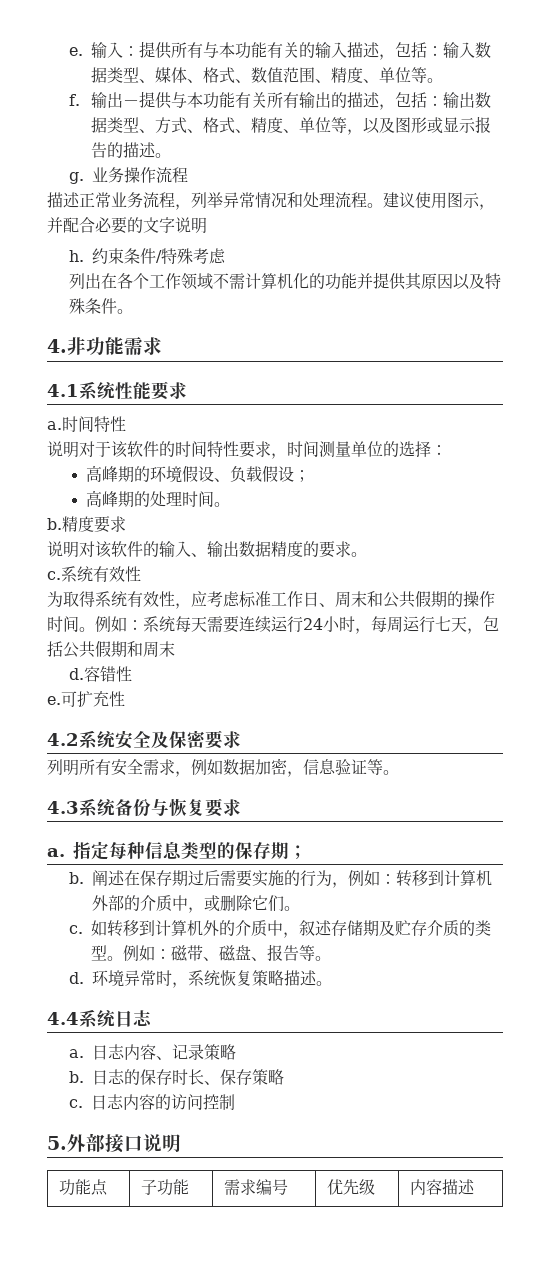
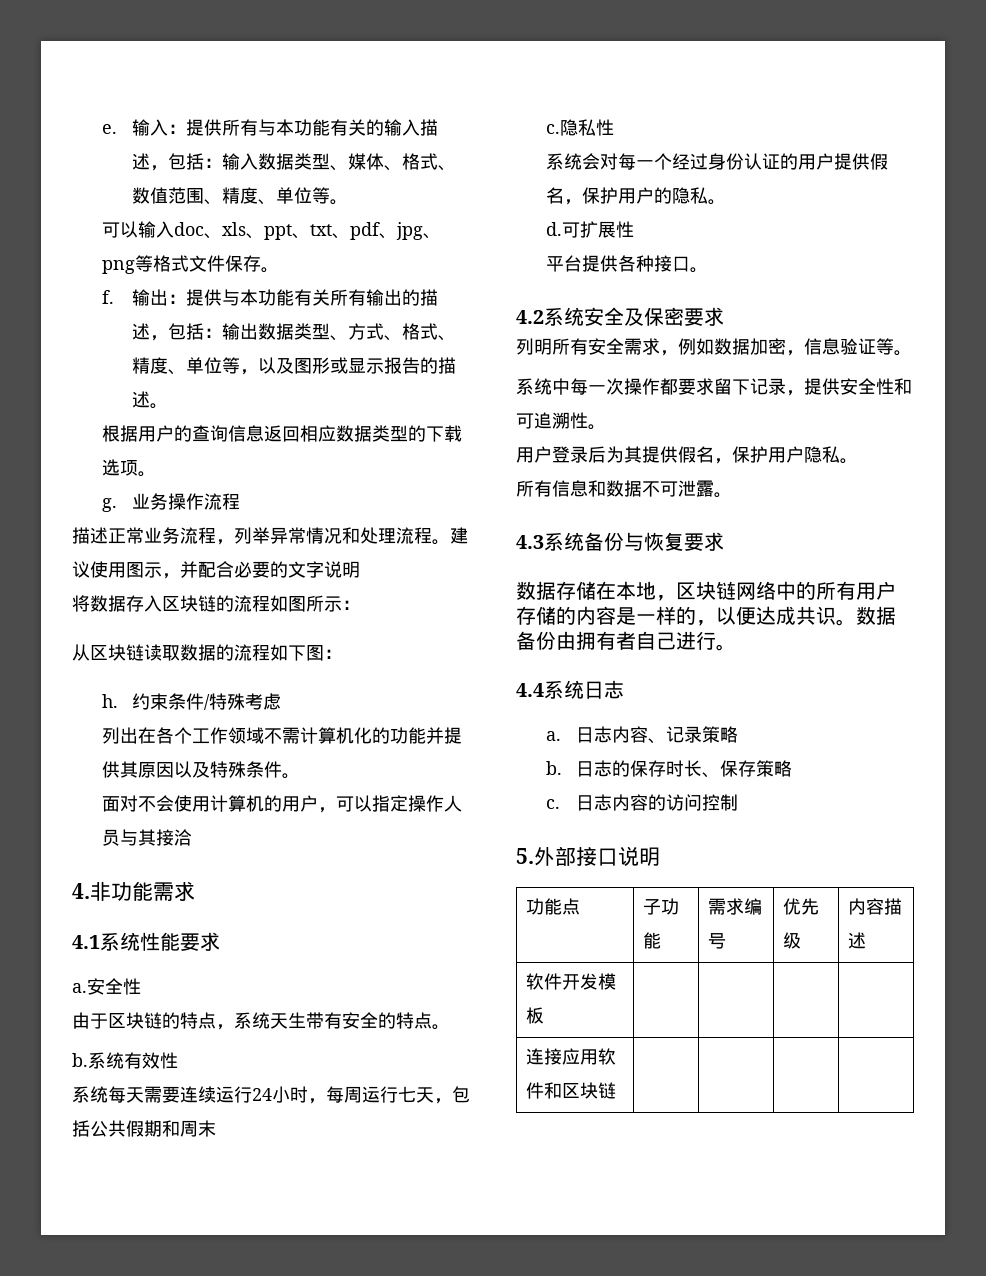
+ 可以输入doc、xls、ppt、txt、pdf、jpg、png等格式文件保存。
- 输出－提供与本功能有关所有输出的描述，包括：输出数据类型、方式、格式、精度、单位等，以及图形或显示报告的描述。
+ 输出：提供与本功能有关所有输出的描述，包括：输出数据类型、方式、格式、精度、单位等，以及图形或显示报告的描述。
+ 根据用户的查询信息返回相应数据类型的下载选项。
+ 将数据存入区块链的流程如图所示：
+ 从区块链读取数据的流程如下图：
+ 面对不会使用计算机的用户，可以指定操作人员与其接洽
- a.时间特性
- 说明对于该软件的时间特性要求，时间测量单位的选择：
- 高峰期的环境假设、负载假设；
- 高峰期的处理时间。
- b.精度要求
- 说明对该软件的输入、输出数据精度的要求。
- c.系统有效性
- 为取得系统有效性，应考虑标准工作日、周末和公共假期的操作时间。例如：系统每天需要连续运行24小时，每周运行七天，包括公共假期和周末
+ a.安全性
+ 由于区块链的特点，系统天生带有安全的特点。
+ b.系统有效性
+ 系统每天需要连续运行24小时，每周运行七天，包括公共假期和周末
- d.容错性
- e.可扩充性
+ c.隐私性
+ 系统会对每一个经过身份认证的用户提供假名，保护用户的隐私。
+ d.可扩展性
+ 平台提供各种接口。
+ 系统中每一次操作都要求留下记录，提供安全性和可追溯性。
+ 用户登录后为其提供假名，保护用户隐私。
+ 所有信息和数据不可泄露。
- a.指定每种信息类型的保存期；
- b.阐述在保存期过后需要实施的行为，例如：转移到计算机外部的介质中，或删除它们。
- c.如转移到计算机外的介质中，叙述存储期及贮存介质的类型。例如：磁带、磁盘、报告等。
- d.环境异常时，系统恢复策略描述。
+ 数据存储在本地，区块链网络中的所有用户存储的内容是一样的，以便达成共识。数据备份由拥有者自己进行。
+ 软件开发模板 | | | |
+ 连接应用软件和区块链 | | | |

